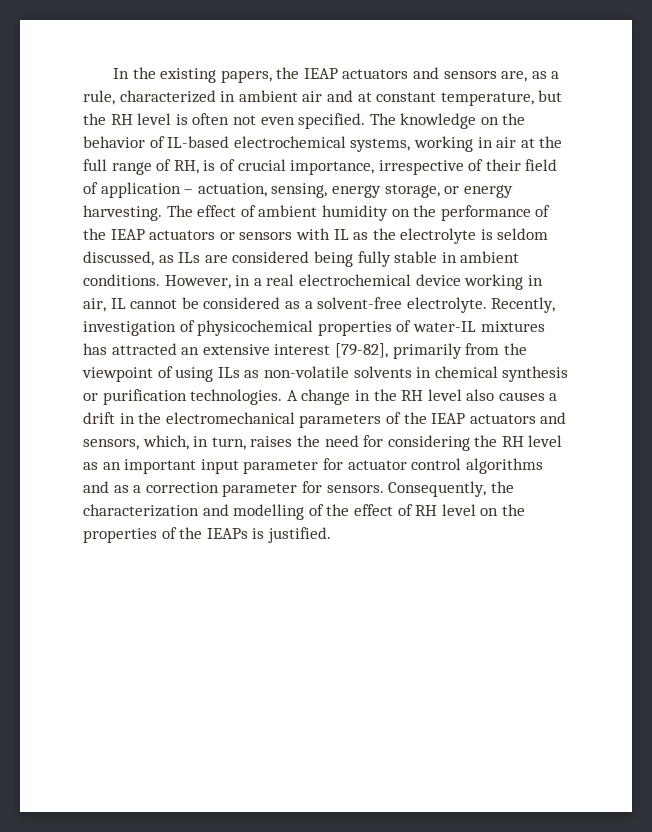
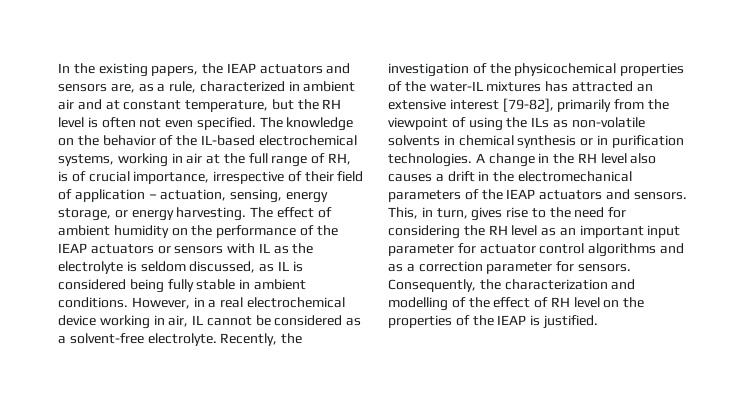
- The knowledge on the behavior of IL-based electrochemical systems, working in air at the full range of RH, is of crucial importance, irrespective of their field of application – actuation, sensing, energy storage, or energy harvesting.
+ The knowledge on the behavior of the IL-based electrochemical systems, working in air at the full range of RH, is of crucial importance, irrespective of their field of application – actuation, sensing, energy storage, or energy harvesting.
- The effect of ambient humidity on the performance of the IEAP actuators or sensors with IL as the electrolyte is seldom discussed, as ILs are considered being fully stable in ambient conditions.
+ The effect of ambient humidity on the performance of the IEAP actuators or sensors with IL as the electrolyte is seldom discussed, as IL is considered being fully stable in ambient conditions.
- Recently, investigation of physicochemical properties of water-IL mixtures has attracted an extensive interest [79-82], primarily from the viewpoint of using ILs as non-volatile solvents in chemical synthesis or purification technologies.
+ Recently, the investigation of the physicochemical properties of the water-IL mixtures has attracted an extensive interest [79-82], primarily from the viewpoint of using the ILs as non-volatile solvents in chemical synthesis or in purification technologies.
- A change in the RH level also causes a drift in the electromechanical parameters of the IEAP actuators and sensors, which, in turn, raises the need for considering the RH level as an important input parameter for actuator control algorithms and as a correction parameter for sensors.
+ A change in the RH level also causes a drift in the electromechanical parameters of the IEAP actuators and sensors. This, in turn, gives rise to the need for considering the RH level as an important input parameter for actuator control algorithms and as a correction parameter for sensors.
- Consequently, the characterization and modelling of the effect of RH level on the properties of the IEAPs is justified.
+ Consequently, the characterization and modelling of the effect of RH level on the properties of the IEAP is justified.

